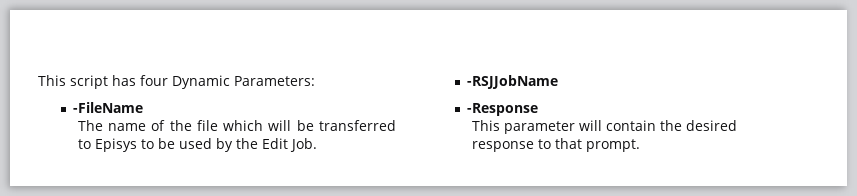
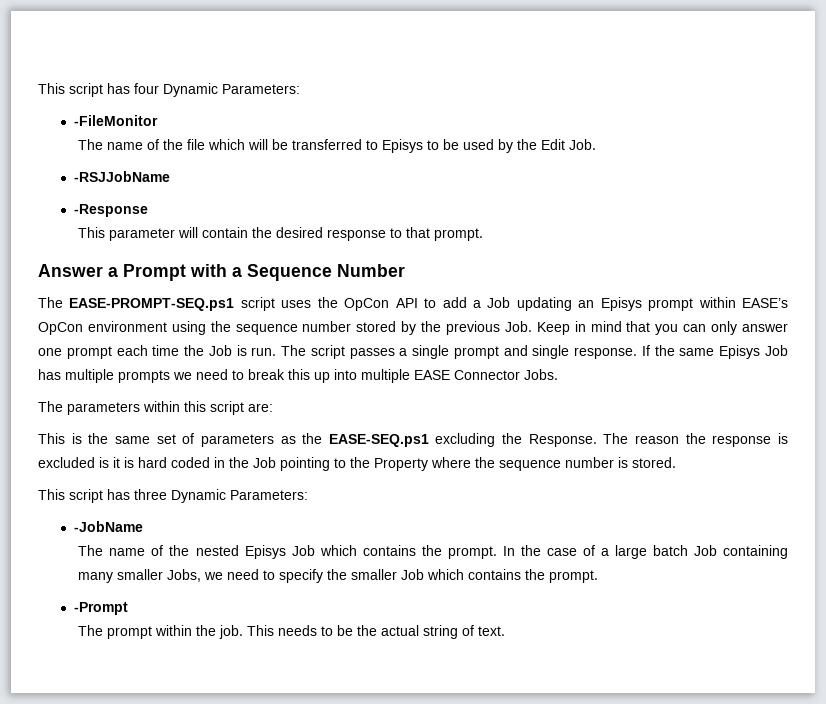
- -FileName
+ -FileMonitor
+ Answer a Prompt with a Sequence Number
+ The EASE-PROMPT-SEQ.ps1 script uses the OpCon API to add a Job updating an Episys prompt within EASE’s OpCon environment using the sequence number stored by the previous Job. Keep in mind that you can only answer one prompt each time the Job is run. The script passes a single prompt and single response. If the same Episys Job has multiple prompts we need to break this up into multiple EASE Connector Jobs.
+ The parameters within this script are:
+ This is the same set of parameters as the EASE-SEQ.ps1 excluding the Response. The reason the response is excluded is it is hard coded in the Job pointing to the Property where the sequence number is stored.
+ This script has three Dynamic Parameters:
+ -JobName
+ The name of the nested Episys Job which contains the prompt. In the case of a large batch Job containing many smaller Jobs, we need to specify the smaller Job which contains the prompt.
+ -Prompt
+ The prompt within the job. This needs to be the actual string of text.

